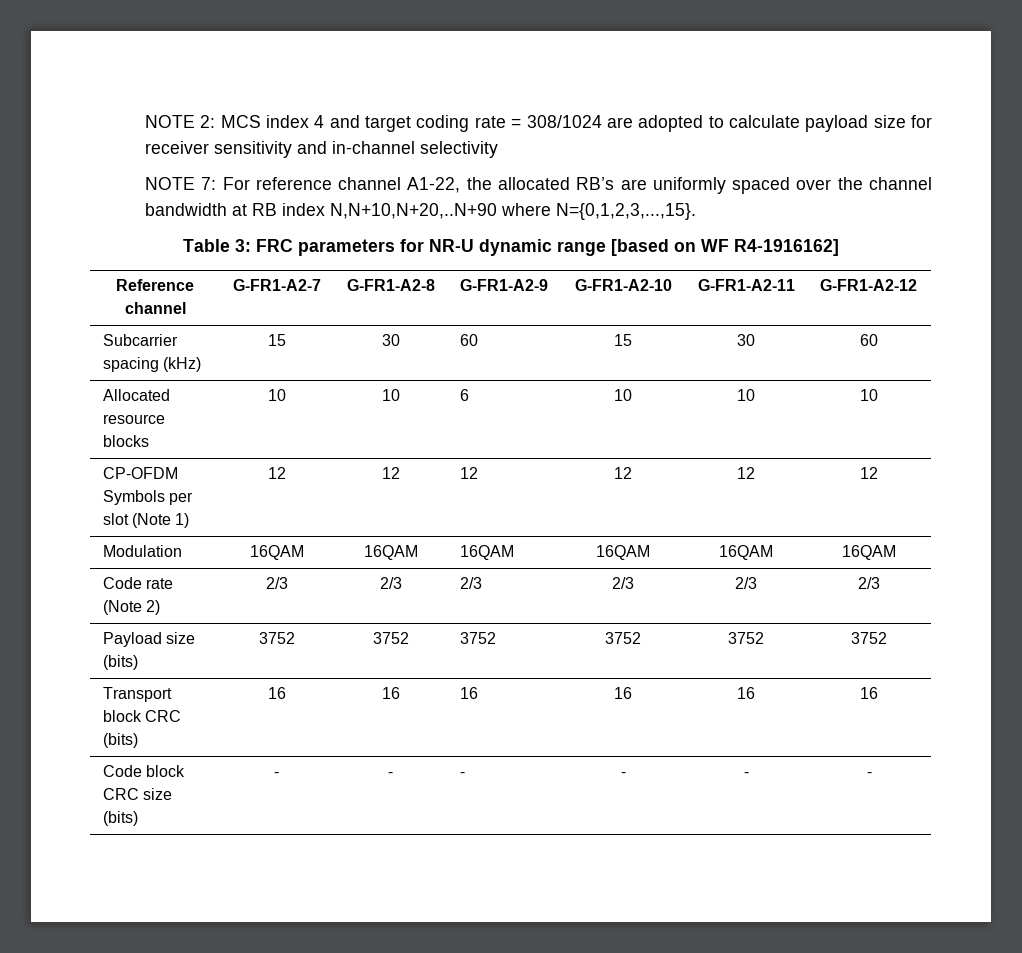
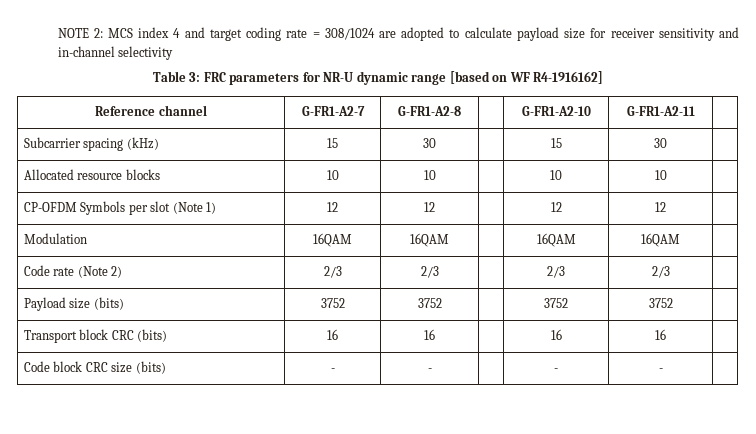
- NOTE 7: For reference channel A1-22, the allocated RB’s are uniformly spaced over the channel bandwidth at RB index N,N+10,N+20,..N+90 where N={0,1,2,3,...,15}.
- Reference channel | G-FR1-A2-7 | G-FR1-A2-8 | G-FR1-A2-9 | G-FR1-A2-10 | G-FR1-A2-11 | G-FR1-A2-12
+ Reference channel | G-FR1-A2-7 | G-FR1-A2-8 | | G-FR1-A2-10 | G-FR1-A2-11 |
- Subcarrier spacing (kHz) | 15 | 30 | 60 | 15 | 30 | 60
+ Subcarrier spacing (kHz) | 15 | 30 | | 15 | 30 |
- Allocated resource blocks | 10 | 10 | 6 | 10 | 10 | 10
+ Allocated resource blocks | 10 | 10 | | 10 | 10 |
- CP-OFDM Symbols per slot (Note 1) | 12 | 12 | 12 | 12 | 12 | 12
+ CP-OFDM Symbols per slot (Note 1) | 12 | 12 | | 12 | 12 |
- Modulation | 16QAM | 16QAM | 16QAM | 16QAM | 16QAM | 16QAM
+ Modulation | 16QAM | 16QAM | | 16QAM | 16QAM |
- Code rate (Note 2) | 2/3 | 2/3 | 2/3 | 2/3 | 2/3 | 2/3
+ Code rate (Note 2) | 2/3 | 2/3 | | 2/3 | 2/3 |
- Payload size (bits) | 3752 | 3752 | 3752 | 3752 | 3752 | 3752
+ Payload size (bits) | 3752 | 3752 | | 3752 | 3752 |
- Transport block CRC (bits) | 16 | 16 | 16 | 16 | 16 | 16
+ Transport block CRC (bits) | 16 | 16 | | 16 | 16 |
- Code block CRC size (bits) | - | - | - | - | - | -
+ Code block CRC size (bits) | - | - | | - | - |

